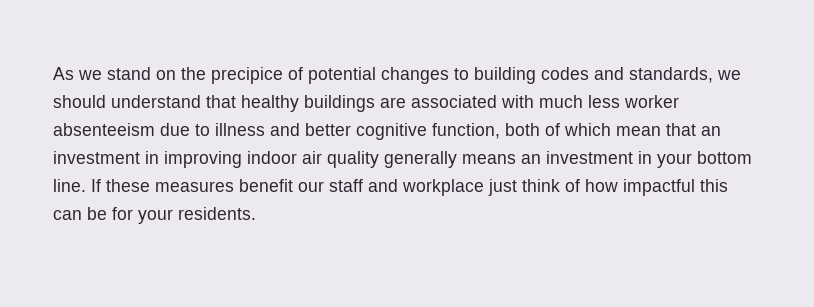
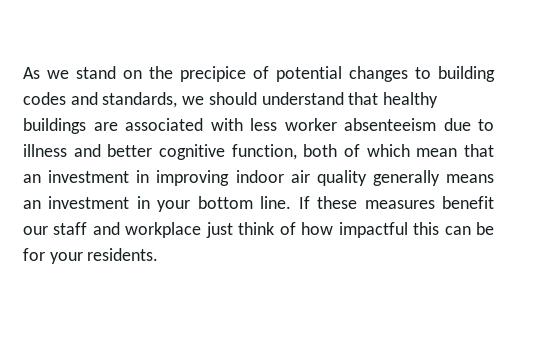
- As we stand on the precipice of potential changes to building codes and standards, we should understand that healthy buildings are associated with much less worker absenteeism due to illness and better cognitive function, both of which mean that an investment in improving indoor air quality generally means an investment in your bottom line.
+ As we stand on the precipice of potential changes to building codes and standards, we should understand that healthy buildings are associated with less worker absenteeism due to illness and better cognitive function, both of which mean that an investment in improving indoor air quality generally means an investment in your bottom line.

